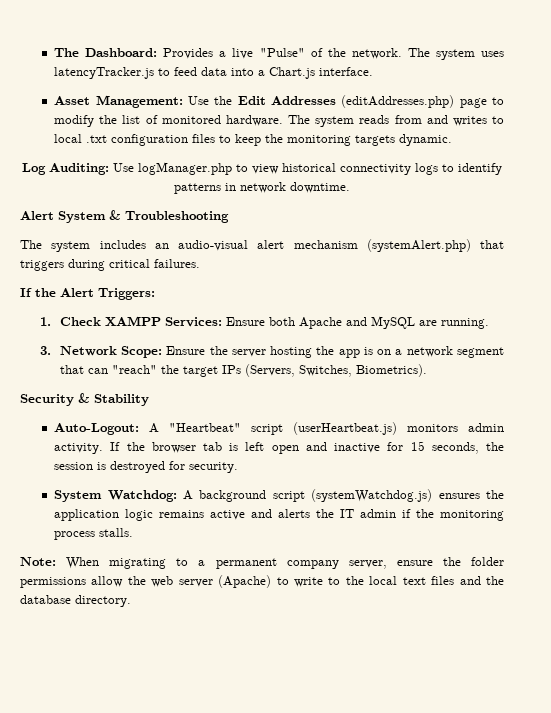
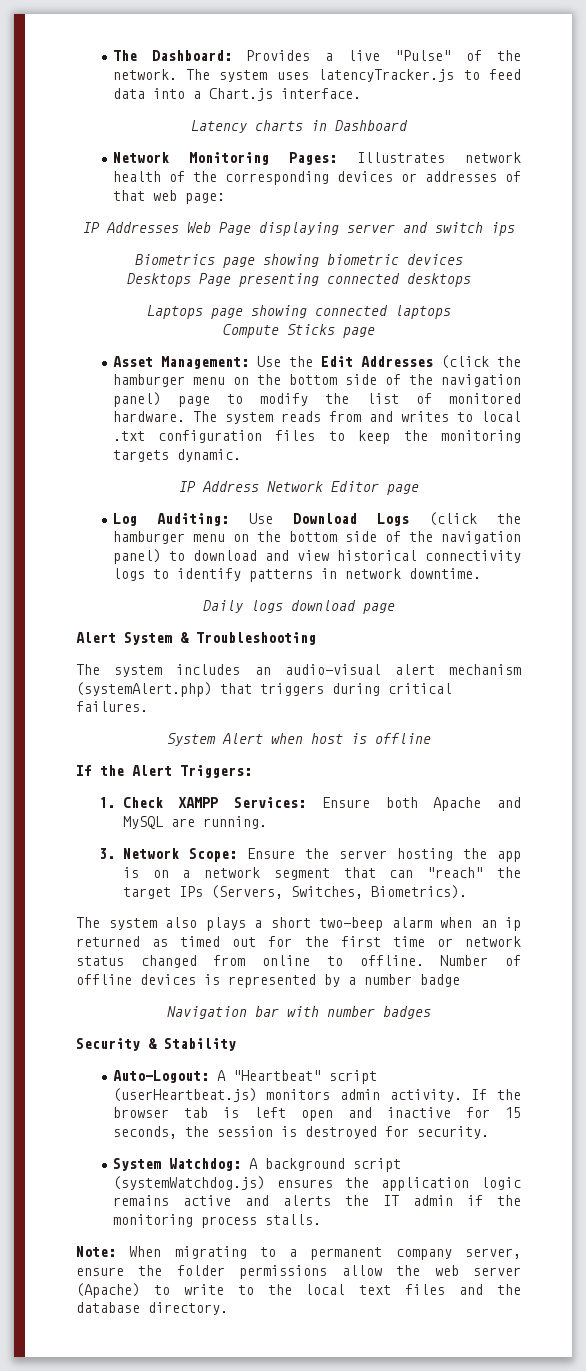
+ Latency charts in Dashboard
+ Network Monitoring Pages: Illustrates network health of the corresponding devices or addresses of that web page:
+ IP Addresses Web Page displaying server and switch ips
+ Biometrics page showing biometric devices
+ Desktops Page presenting connected desktops
+ Laptops page showing connected laptops
+ Compute Sticks page
- Asset Management: Use the Edit Addresses (editAddresses.php) page to modify the list of monitored hardware.
+ Asset Management: Use the Edit Addresses (click the hamburger menu on the bottom side of the navigation panel) page to modify the list of monitored hardware.
- Log Auditing: Use logManager.php to view historical connectivity logs to identify patterns in network downtime.
+ IP Address Network Editor page
+ Log Auditing: Use Download Logs (click the hamburger menu on the bottom side of the navigation panel) to download and view historical connectivity logs to identify patterns in network downtime.
+ Daily logs download page
+ System Alert when host is offline
+ The system also plays a short two-beep alarm when an ip returned as timed out for the first time or network status changed from online to offline. Number of offline devices is represented by a number badge
+ Navigation bar with number badges

